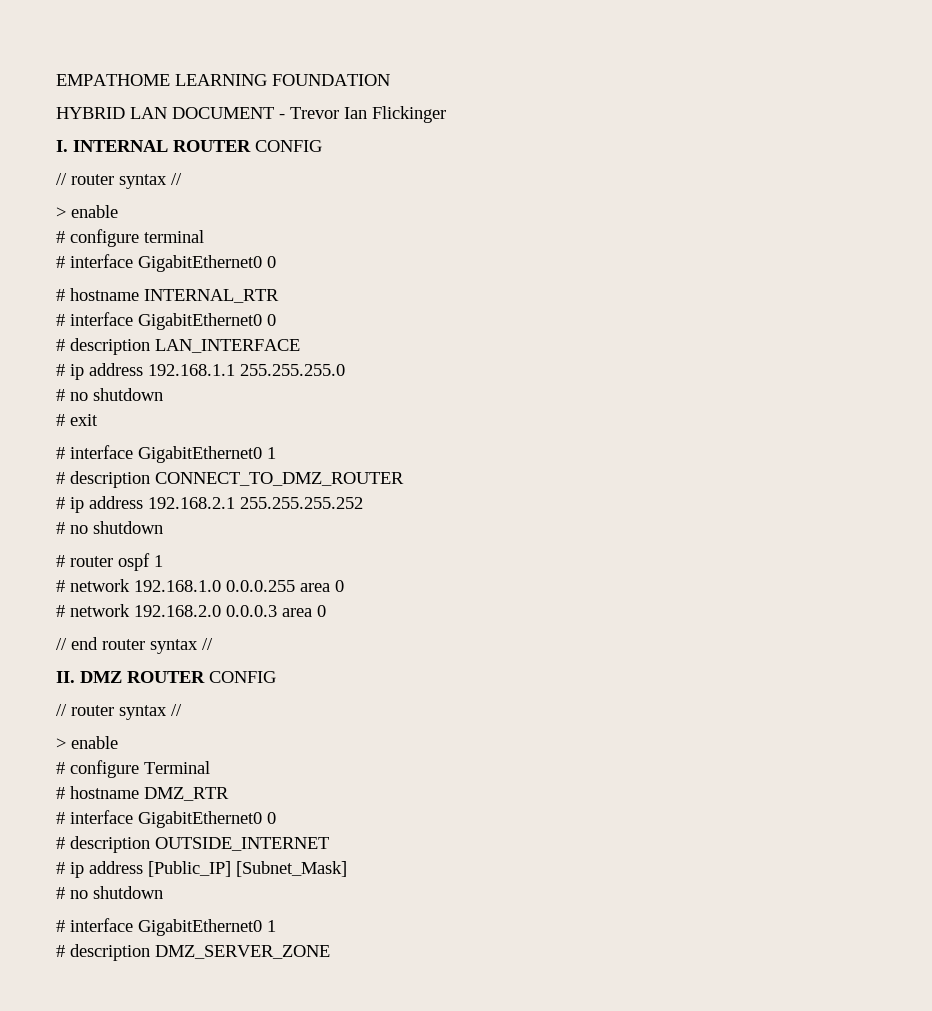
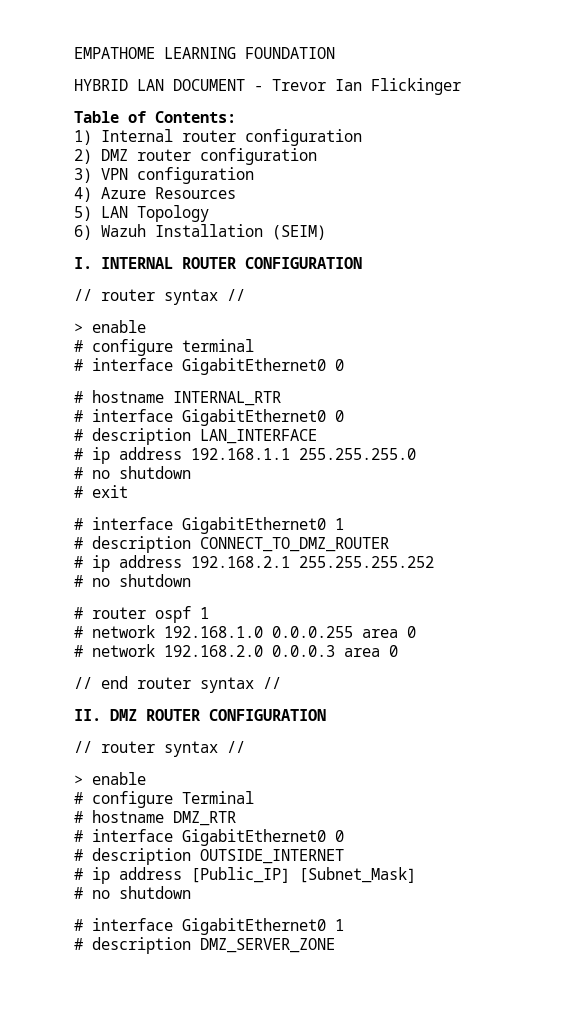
+ Table of Contents:
+ 1) Internal router configuration
+ 2) DMZ router configuration
+ 3) VPN configuration
+ 4) Azure Resources
+ 5) LAN Topology
+ 6) Wazuh Installation (SEIM)
- I. INTERNAL ROUTER CONFIG
+ I. INTERNAL ROUTER CONFIGURATION
- II. DMZ ROUTER CONFIG
+ II. DMZ ROUTER CONFIGURATION

